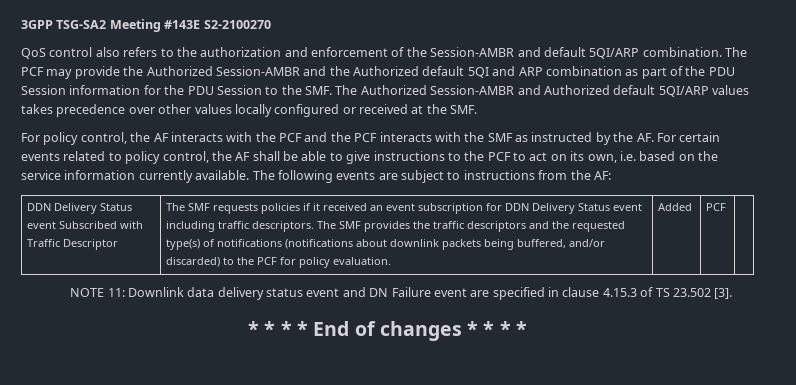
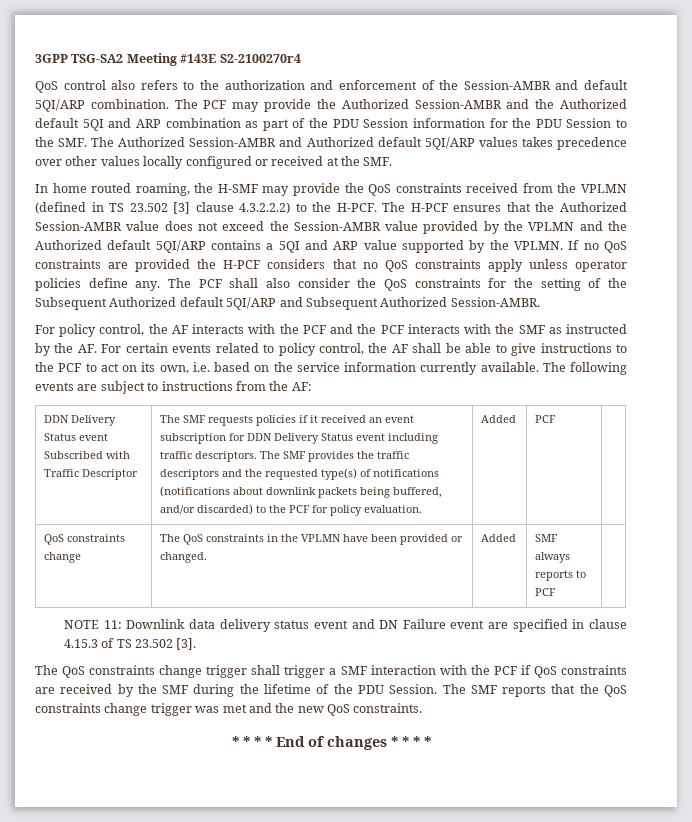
- 3GPP TSG-SA2 Meeting #143E S2-2100270
+ 3GPP TSG-SA2 Meeting #143E S2-2100270r4
+ In home routed roaming, the H-SMF may provide the QoS constraints received from the VPLMN (defined in TS 23.502 [3] clause 4.3.2.2.2) to the H-PCF. The H-PCF ensures that the Authorized Session-AMBR value does not exceed the Session-AMBR value provided by the VPLMN and the Authorized default 5QI/ARP contains a 5QI and ARP value supported by the VPLMN. If no QoS constraints are provided the H-PCF considers that no QoS constraints apply unless operator policies define any. The PCF shall also consider the QoS constraints for the setting of the Subsequent Authorized default 5QI/ARP and Subsequent Authorized Session-AMBR.
+ QoS constraints change | The QoS constraints in the VPLMN have been provided or changed. | Added | SMF always reports to PCF |
+ The QoS constraints change trigger shall trigger a SMF interaction with the PCF if QoS constraints are received by the SMF during the lifetime of the PDU Session. The SMF reports that the QoS constraints change trigger was met and the new QoS constraints.

